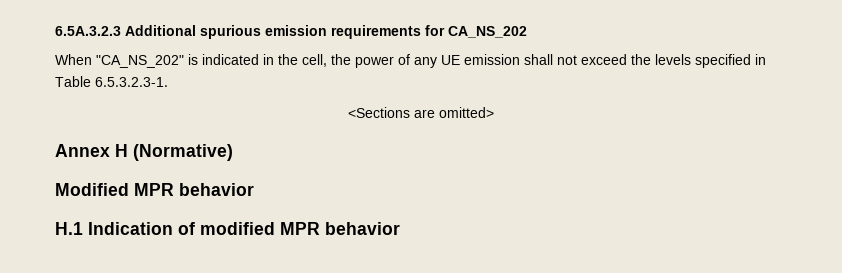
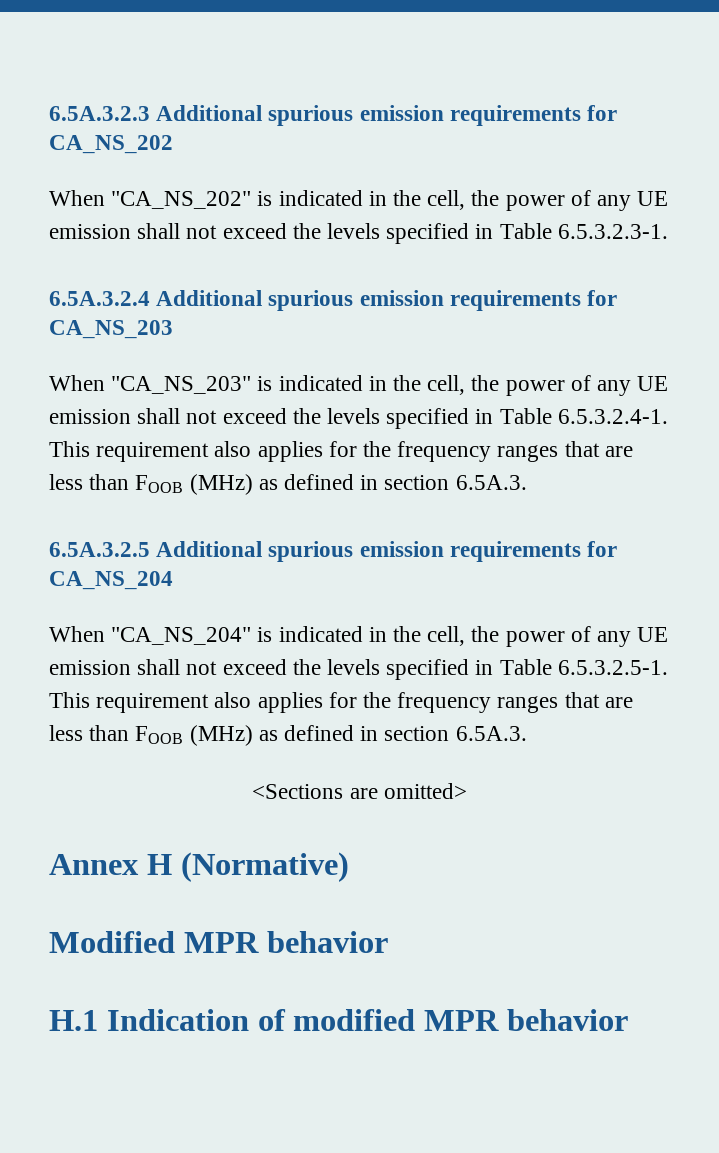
+ 6.5A.3.2.4 Additional spurious emission requirements for CA_NS_203
+ When "CA_NS_203" is indicated in the cell, the power of any UE emission shall not exceed the levels specified in Table 6.5.3.2.4-1. This requirement also applies for the frequency ranges that are less than FOOB (MHz) as defined in section 6.5A.3.
+ 6.5A.3.2.5 Additional spurious emission requirements for CA_NS_204
+ When "CA_NS_204" is indicated in the cell, the power of any UE emission shall not exceed the levels specified in Table 6.5.3.2.5-1. This requirement also applies for the frequency ranges that are less than FOOB (MHz) as defined in section 6.5A.3.

